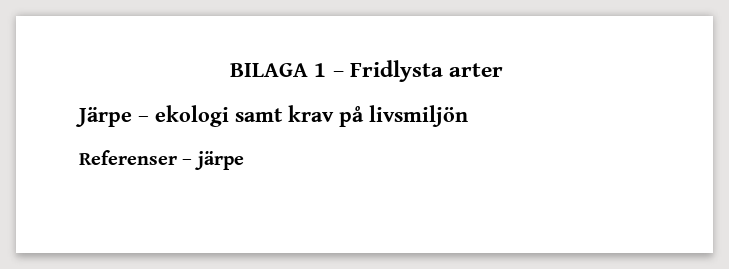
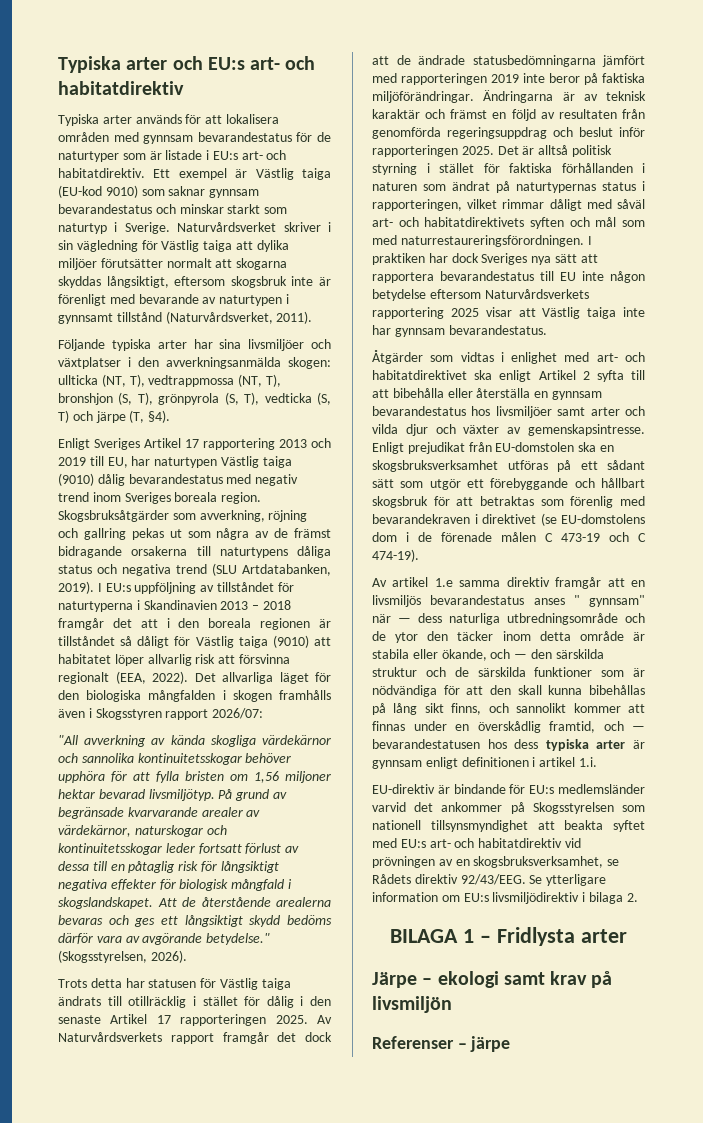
+ Typiska arter och EU:s art- och habitatdirektiv
+ Typiska arter används för att lokalisera områden med gynnsam bevarandestatus för de naturtyper som är listade i EU:s art- och habitatdirektiv. Ett exempel är Västlig taiga (EU-kod 9010) som saknar gynnsam bevarandestatus och minskar starkt som naturtyp i Sverige. Naturvårdsverket skriver i sin vägledning för Västlig taiga att dylika miljöer förutsätter normalt att skogarna skyddas långsiktigt, eftersom skogsbruk inte är förenligt med bevarande av naturtypen i gynnsamt tillstånd (Naturvårdsverket, 2011).
+ Följande typiska arter har sina livsmiljöer och växtplatser i den avverkningsanmälda skogen: ullticka (NT, T), vedtrappmossa (NT, T), bronshjon (S, T), grönpyrola (S, T), vedticka (S, T) och järpe (T, §4).
+ Enligt Sveriges Artikel 17 rapportering 2013 och 2019 till EU, har naturtypen Västlig taiga (9010) dålig bevarandestatus med negativ trend inom Sveriges boreala region. Skogsbruksåtgärder som avverkning, röjning och gallring pekas ut som några av de främst bidragande orsakerna till naturtypens dåliga status och negativa trend (SLU Artdatabanken, 2019). I EU:s uppföljning av tillståndet för naturtyperna i Skandinavien 2013 – 2018 framgår det att i den boreala regionen är tillståndet så dåligt för Västlig taiga (9010) att habitatet löper allvarlig risk att försvinna regionalt (EEA, 2022). Det allvarliga läget för den biologiska mångfalden i skogen framhålls även i Skogsstyren rapport 2026/07:
+ "All avverkning av kända skogliga värdekärnor och sannolika kontinuitetsskogar behöver upphöra för att fylla bristen om 1,56 miljoner hektar bevarad livsmiljötyp. På grund av begränsade kvarvarande arealer av värdekärnor, naturskogar och kontinuitetsskogar leder fortsatt förlust av dessa till en påtaglig risk för långsiktigt negativa effekter för biologisk mångfald i skogslandskapet. Att de återstående arealerna bevaras och ges ett långsiktigt skydd bedöms därför vara av avgörande betydelse." (Skogsstyrelsen, 2026).
+ Trots detta har statusen för Västlig taiga ändrats till otillräcklig i stället för dålig i den senaste Artikel 17 rapporteringen 2025. Av Naturvårdsverkets rapport framgår det dock att de ändrade statusbedömningarna jämfört med rapporteringen 2019 inte beror på faktiska miljöförändringar. Ändringarna är av teknisk karaktär och främst en följd av resultaten från genomförda regeringsuppdrag och beslut inför rapporteringen 2025. Det är alltså politisk styrning i stället för faktiska förhållanden i naturen som ändrat på naturtypernas status i rapporteringen, vilket rimmar dåligt med såväl art- och habitatdirektivets syften och mål som med naturrestaureringsförordningen. I praktiken har dock Sveriges nya sätt att rapportera bevarandestatus till EU inte någon betydelse eftersom Naturvårdsverkets rapportering 2025 visar att Västlig taiga inte har gynnsam bevarandestatus.
+ Åtgärder som vidtas i enlighet med art- och habitatdirektivet ska enligt Artikel 2 syfta till att bibehålla eller återställa en gynnsam bevarandestatus hos livsmiljöer samt arter och vilda djur och växter av gemenskapsintresse. Enligt prejudikat från EU-domstolen ska en skogsbruksverksamhet utföras på ett sådant sätt som utgör ett förebyggande och hållbart skogsbruk för att betraktas som förenlig med bevarandekraven i direktivet (se EU-domstolens dom i de förenade målen C 473-19 och C 474-19).
+ Av artikel 1.e samma direktiv framgår att en livsmiljös bevarandestatus anses " gynnsam" när — dess naturliga utbredningsområde och de ytor den täcker inom detta område är stabila eller ökande, och — den särskilda struktur och de särskilda funktioner som är nödvändiga för att den skall kunna bibehållas på lång sikt finns, och sannolikt kommer att finnas under en överskådlig framtid, och — bevarandestatusen hos dess typiska arter är gynnsam enligt definitionen i artikel 1.i.
+ EU-direktiv är bindande för EU:s medlemsländer varvid det ankommer på Skogsstyrelsen som nationell tillsynsmyndighet att beakta syftet med EU:s art- och habitatdirektiv vid prövningen av en skogsbruksverksamhet, se Rådets direktiv 92/43/EEG. Se ytterligare information om EU:s livsmiljödirektiv i bilaga 2.

